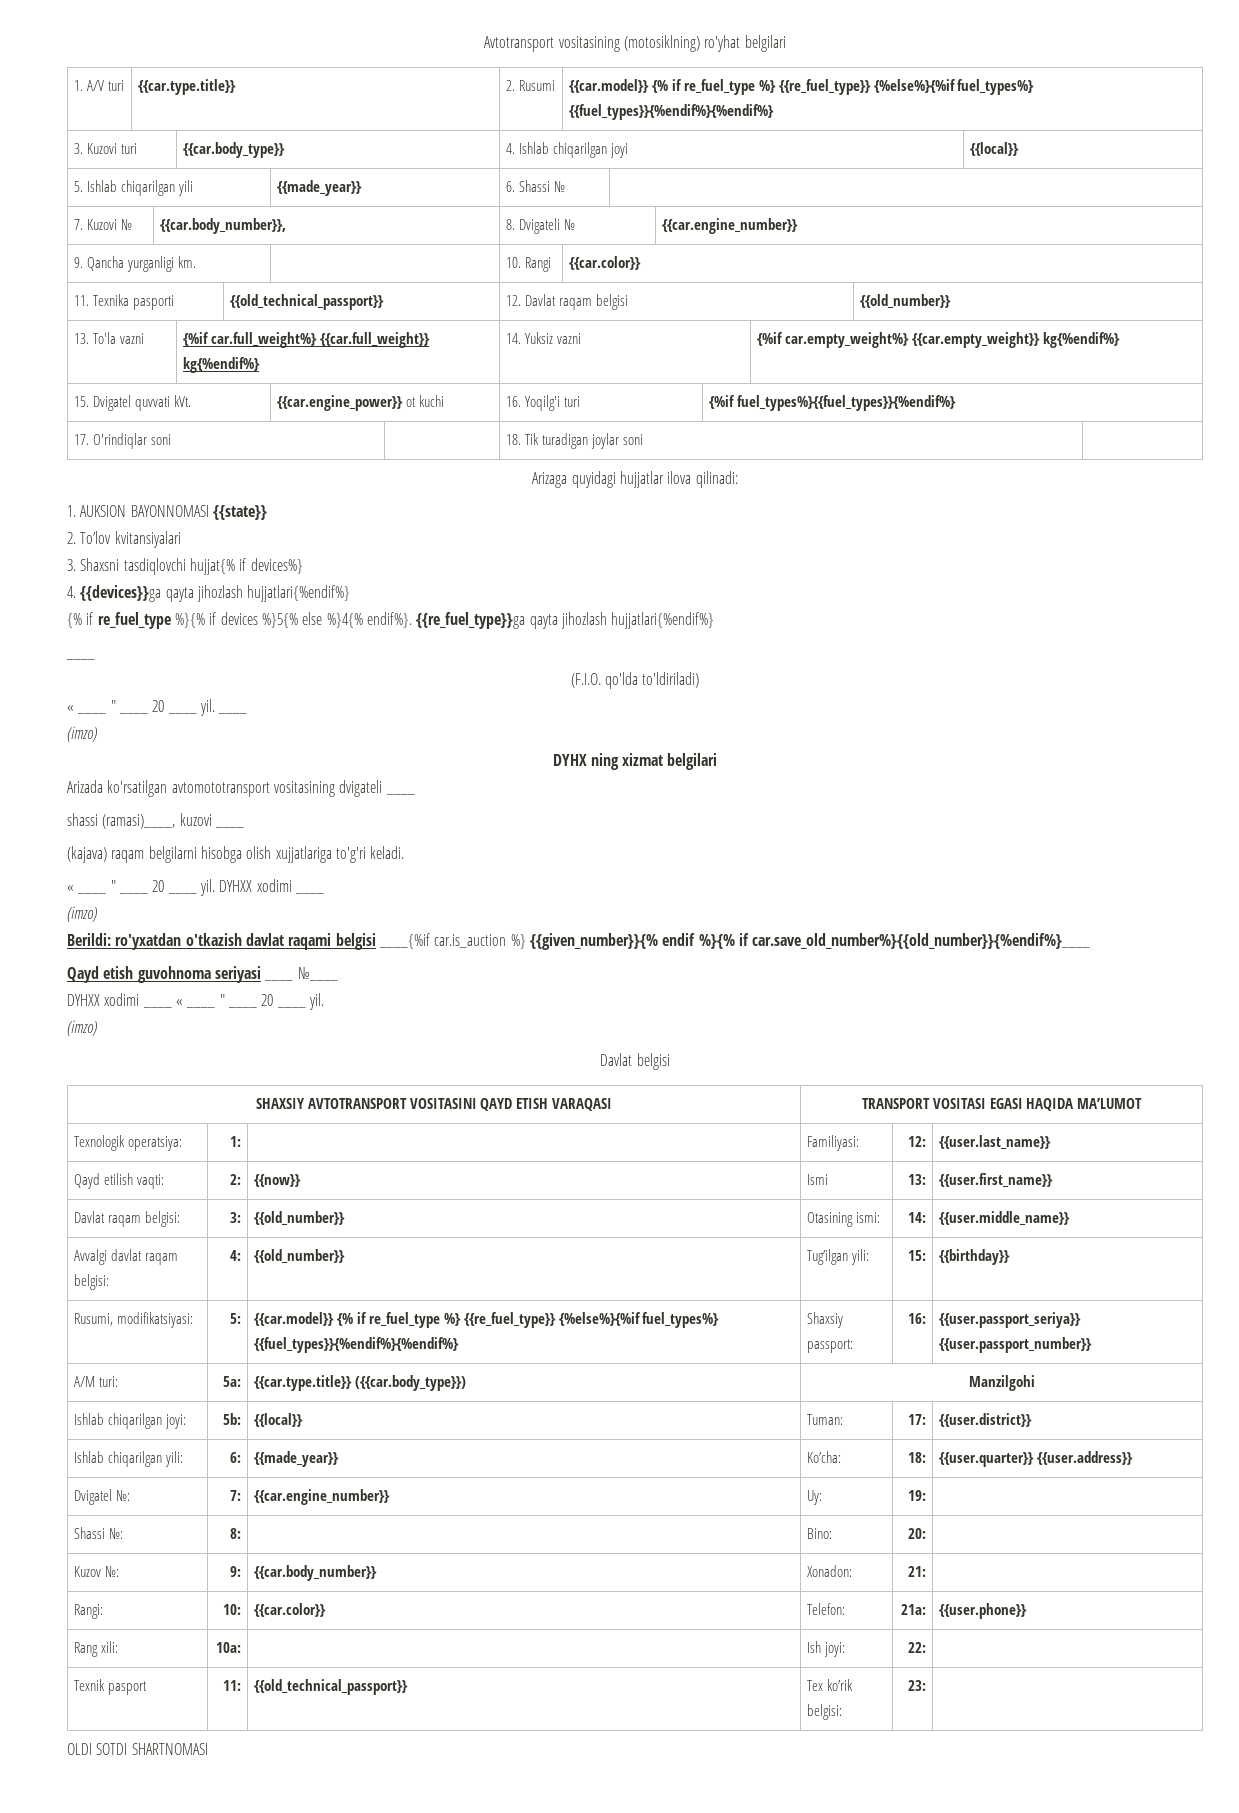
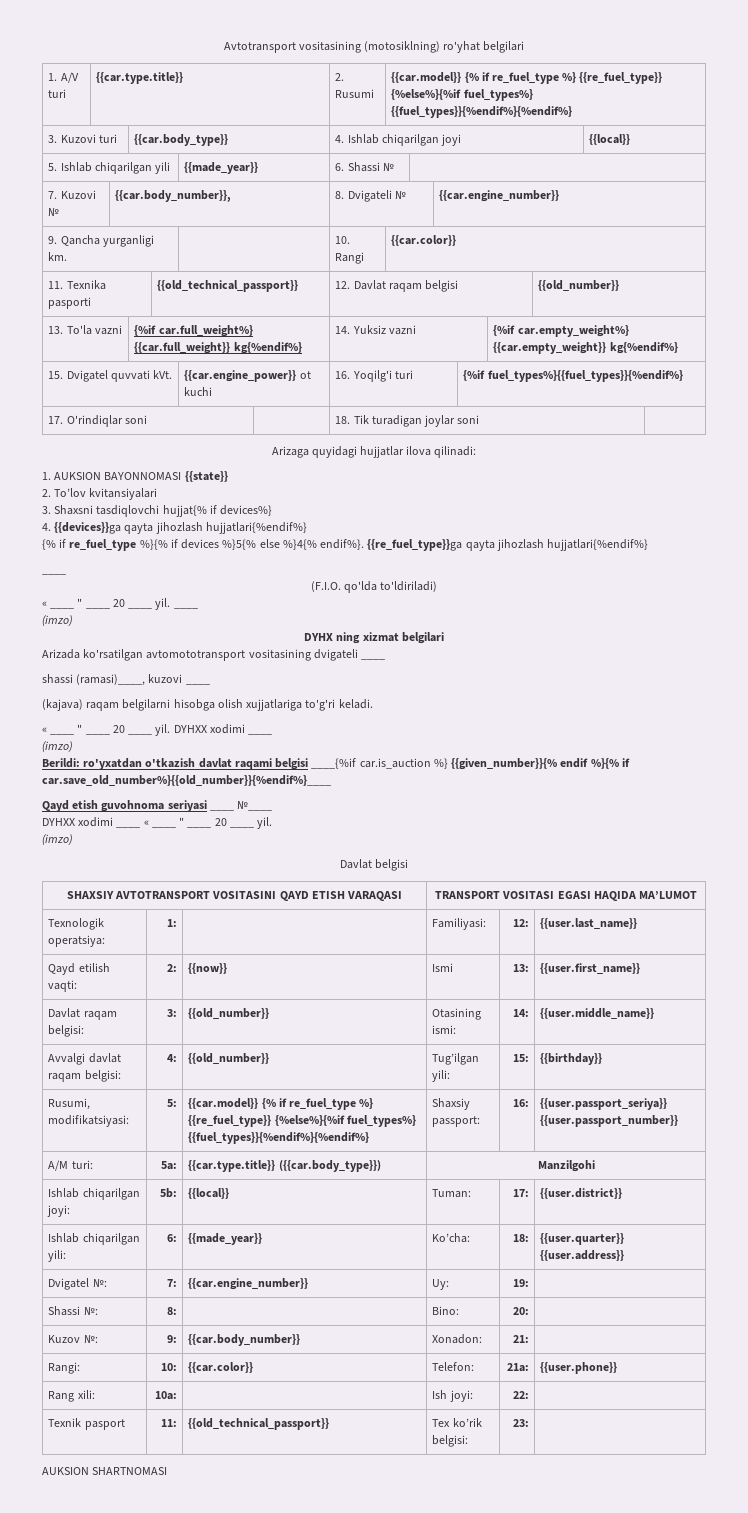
- OLDI SOTDI SHARTNOMASI
+ AUKSION SHARTNOMASI

